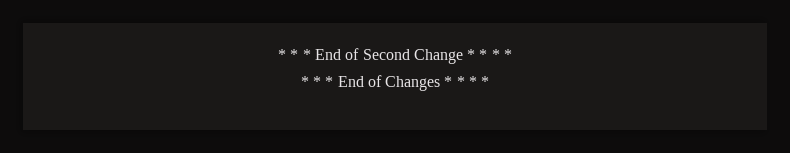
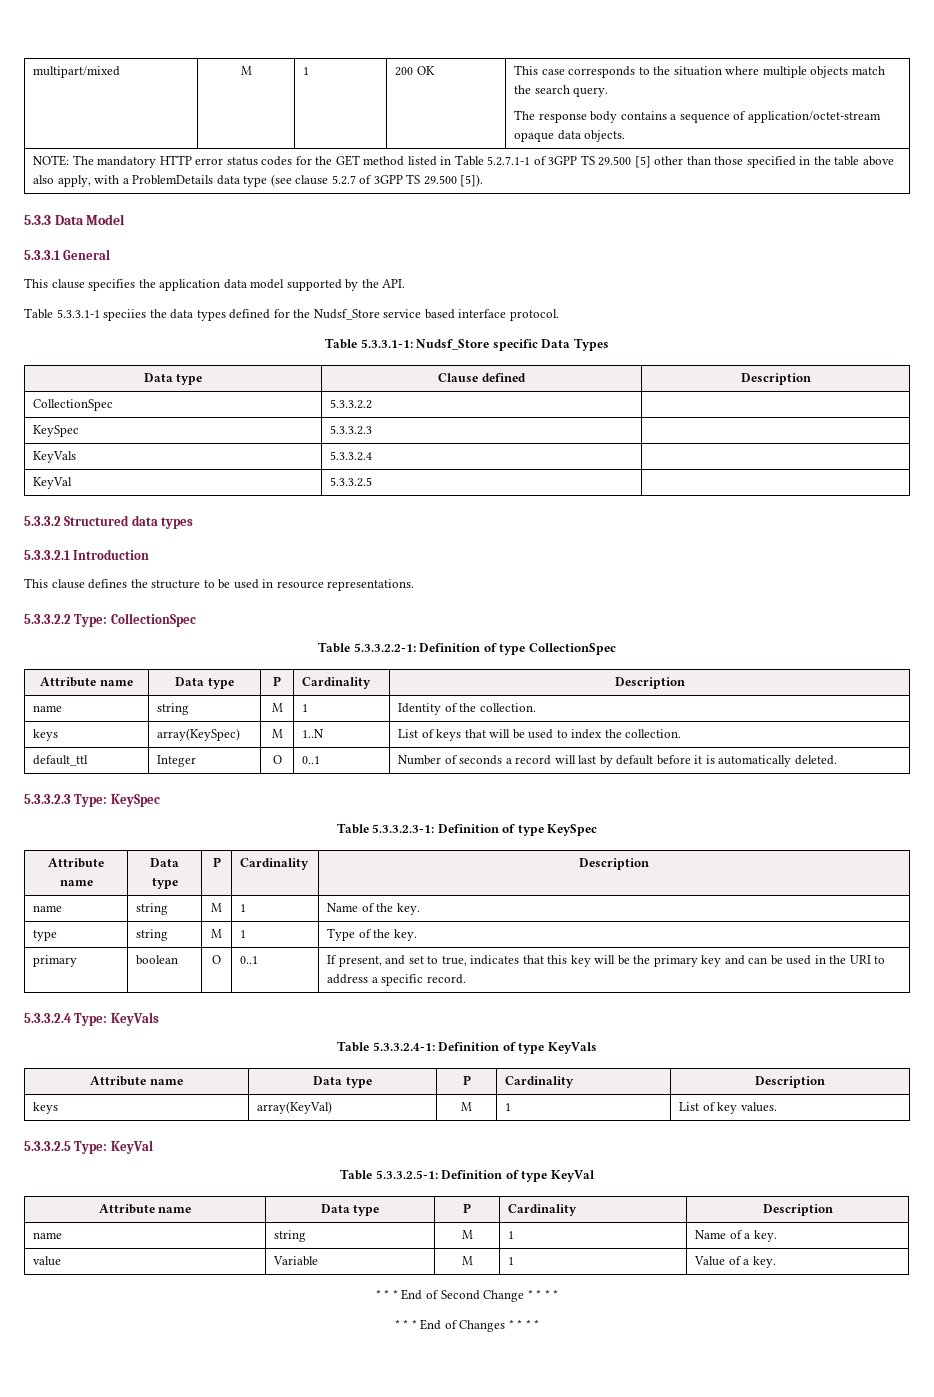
+ multipart/mixed | M | 1 | 200 OK | This case corresponds to the situation where multiple objects match the search query.
+ The response body contains a sequence of application/octet-stream opaque data objects.
+ NOTE: The mandatory HTTP error status codes for the GET method listed in Table 5.2.7.1-1 of 3GPP TS 29.500 [5] other than those specified in the table above also apply, with a ProblemDetails data type (see clause 5.2.7 of 3GPP TS 29.500 [5]).
+ 5.3.3 Data Model
+ 5.3.3.1 General
+ This clause specifies the application data model supported by the API.
+ Table 5.3.3.1-1 speciies the data types defined for the Nudsf_Store service based interface protocol.
+ Table 5.3.3.1-1: Nudsf_Store specific Data Types
+ Data type | Clause defined | Description
+ CollectionSpec | 5.3.3.2.2 |
+ KeySpec | 5.3.3.2.3 |
+ KeyVals | 5.3.3.2.4 |
+ KeyVal | 5.3.3.2.5 |
+ 5.3.3.2 Structured data types
+ 5.3.3.2.1 Introduction
+ This clause defines the structure to be used in resource representations.
+ 5.3.3.2.2 Type: CollectionSpec
+ Table 5.3.3.2.2-1: Definition of type CollectionSpec
+ Attribute name | Data type | P | Cardinality | Description
+ name | string | M | 1 | Identity of the collection.
+ keys | array(KeySpec) | M | 1..N | List of keys that will be used to index the collection.
+ default_ttl | Integer | O | 0..1 | Number of seconds a record will last by default before it is automatically deleted.
+ 5.3.3.2.3 Type: KeySpec
+ Table 5.3.3.2.3-1: Definition of type KeySpec
+ Attribute name | Data type | P | Cardinality | Description
+ name | string | M | 1 | Name of the key.
+ type | string | M | 1 | Type of the key.
+ primary | boolean | O | 0..1 | If present, and set to true, indicates that this key will be the primary key and can be used in the URI to address a specific record.
+ 5.3.3.2.4 Type: KeyVals
+ Table 5.3.3.2.4-1: Definition of type KeyVals
+ Attribute name | Data type | P | Cardinality | Description
+ keys | array(KeyVal) | M | 1 | List of key values.
+ 5.3.3.2.5 Type: KeyVal
+ Table 5.3.3.2.5-1: Definition of type KeyVal
+ Attribute name | Data type | P | Cardinality | Description
+ name | string | M | 1 | Name of a key.
+ value | Variable | M | 1 | Value of a key.

